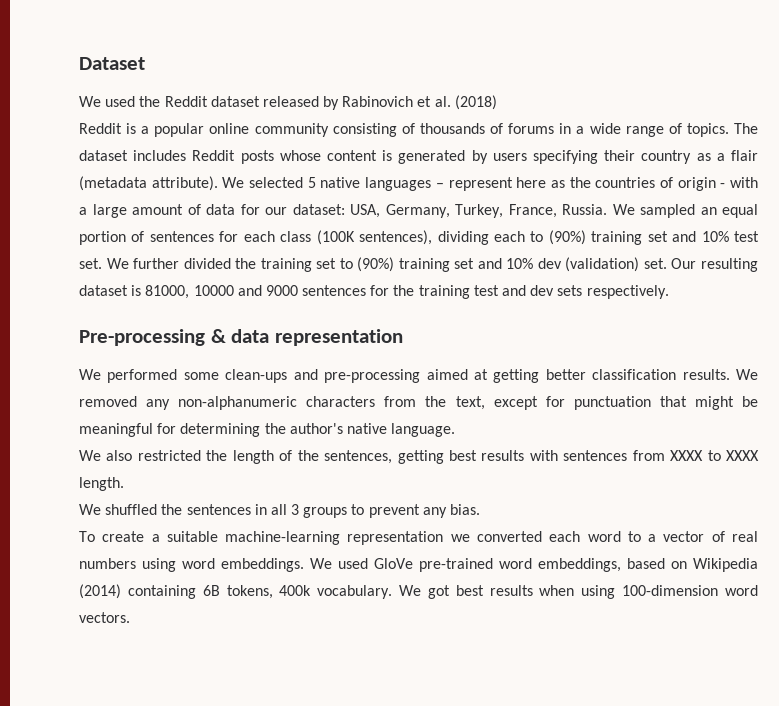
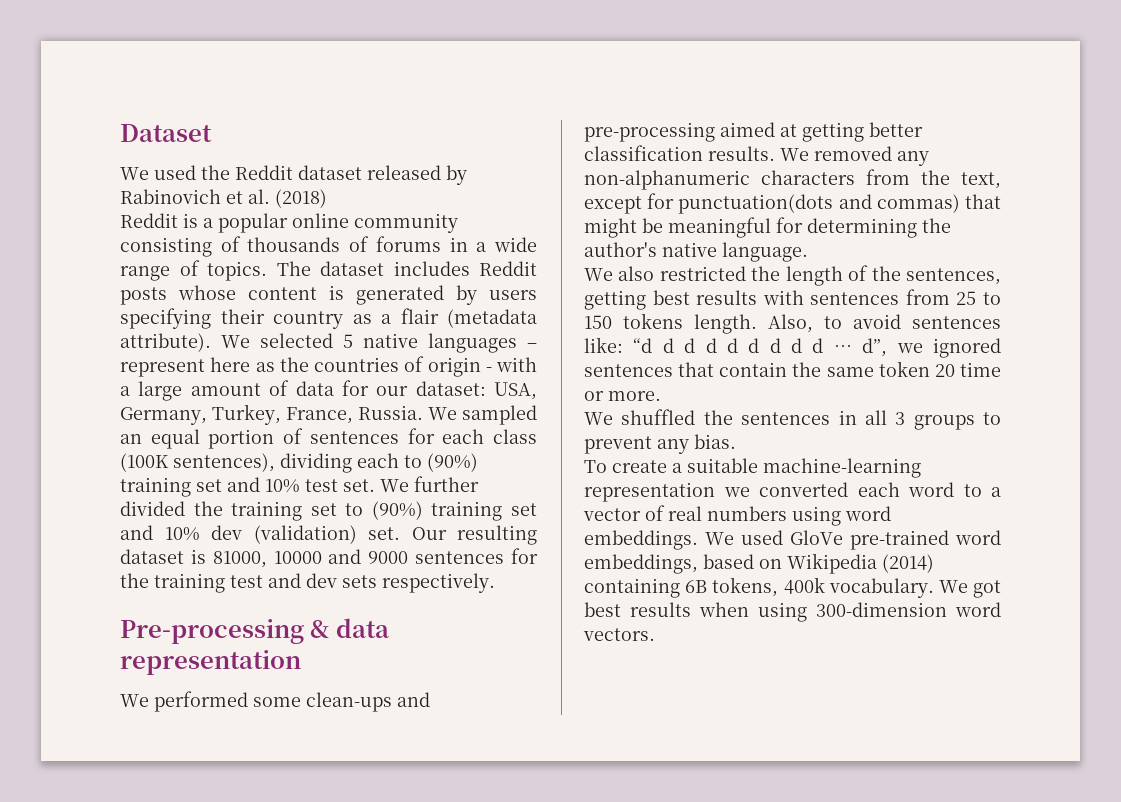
- We removed any non-alphanumeric characters from the text, except for punctuation that might be meaningful for determining the author's native language.
+ We removed any non-alphanumeric characters from the text, except for punctuation(dots and commas) that might be meaningful for determining the author's native language.
- We also restricted the length of the sentences, getting best results with sentences from XXXX to XXXX length.
+ We also restricted the length of the sentences, getting best results with sentences from 25 to 150 tokens length. Also, to avoid sentences like: “d d d d d d d d d … d”, we ignored sentences that contain the same token 20 time or more.
- We got best results when using 100-dimension word vectors.
+ We got best results when using 300-dimension word vectors.

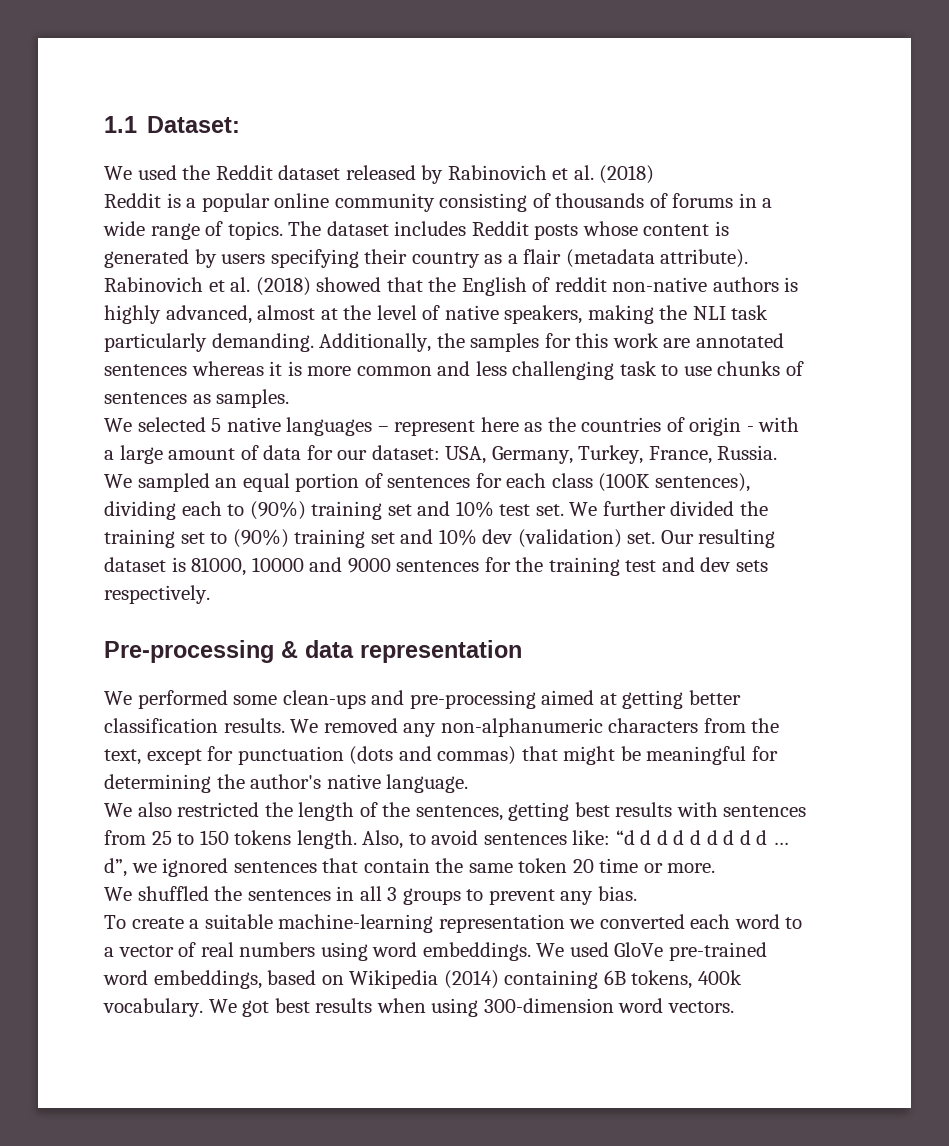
- Dataset
+ 1.1 Dataset:
- The dataset includes Reddit posts whose content is generated by users specifying their country as a flair (metadata attribute). We selected 5 native languages – represent here as the countries of origin - with a large amount of data for our dataset: USA, Germany, Turkey, France, Russia.
+ The dataset includes Reddit posts whose content is generated by users specifying their country as a flair (metadata attribute). Rabinovich et al. (2018) showed that the English of reddit non-native authors is highly advanced, almost at the level of native speakers, making the NLI task particularly demanding. Additionally, the samples for this work are annotated sentences whereas it is more common and less challenging task to use chunks of sentences as samples.
+ We selected 5 native languages – represent here as the countries of origin - with a large amount of data for our dataset: USA, Germany, Turkey, France, Russia.
- We removed any non-alphanumeric characters from the text, except for punctuation(dots and commas) that might be meaningful for determining the author's native language.
+ We removed any non-alphanumeric characters from the text, except for punctuation (dots and commas) that might be meaningful for determining the author's native language.

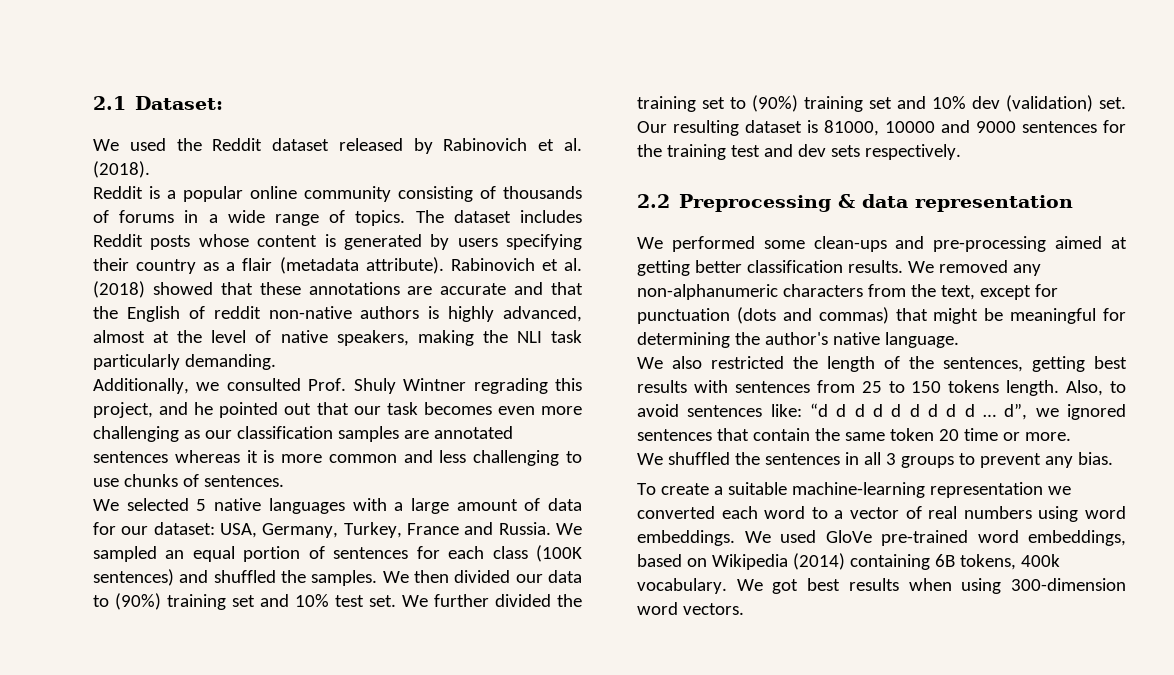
- 1.1 Dataset:
+ 2.1 Dataset:
- We used the Reddit dataset released by Rabinovich et al. (2018)
+ We used the Reddit dataset released by Rabinovich et al. (2018).
- Rabinovich et al. (2018) showed that the English of reddit non-native authors is highly advanced, almost at the level of native speakers, making the NLI task particularly demanding. Additionally, the samples for this work are annotated sentences whereas it is more common and less challenging task to use chunks of sentences as samples.
+ Rabinovich et al. (2018) showed that these annotations are accurate and that the English of reddit non-native authors is highly advanced, almost at the level of native speakers, making the NLI task particularly demanding.
+ Additionally, we consulted Prof. Shuly Wintner regrading this project, and he pointed out that our task becomes even more challenging as our classification samples are annotated sentences whereas it is more common and less challenging to use chunks of sentences.
- We selected 5 native languages – represent here as the countries of origin - with a large amount of data for our dataset: USA, Germany, Turkey, France, Russia.
+ We selected 5 native languages with a large amount of data for our dataset: USA, Germany, Turkey, France and Russia.
- We sampled an equal portion of sentences for each class (100K sentences), dividing each to (90%) training set and 10% test set.
+ We sampled an equal portion of sentences for each class (100K sentences) and shuffled the samples. We then divided our data to (90%) training set and 10% test set.
- Pre-processing & data representation
+ 2.2 Preprocessing & data representation

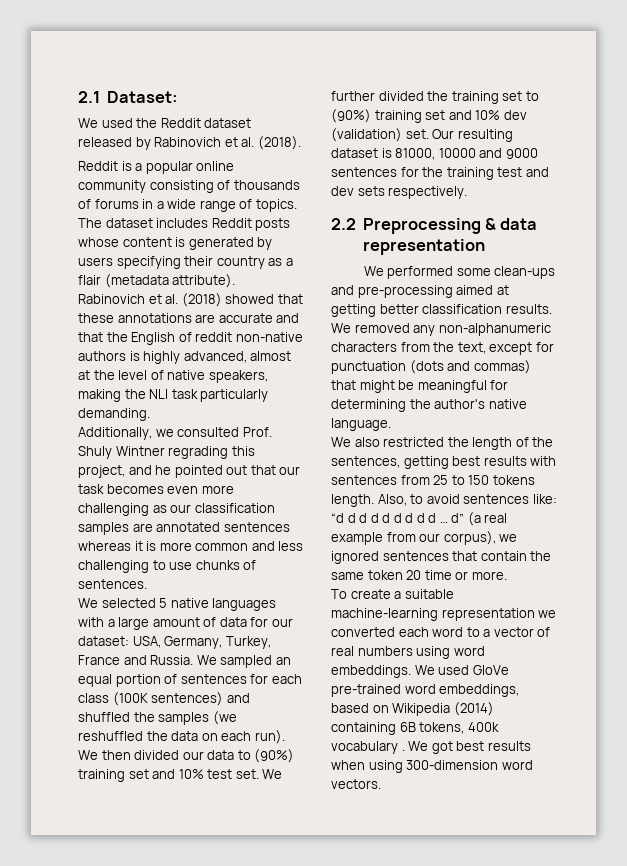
- We sampled an equal portion of sentences for each class (100K sentences) and shuffled the samples.
+ We sampled an equal portion of sentences for each class (100K sentences) and shuffled the samples (we reshuffled the data on each run).
- Also, to avoid sentences like: “d d d d d d d d d … d”, we ignored sentences that contain the same token 20 time or more.
+ Also, to avoid sentences like: “d d d d d d d d d … d” (a real example from our corpus), we ignored sentences that contain the same token 20 time or more.
- We shuffled the sentences in all 3 groups to prevent any bias.
- We used GloVe pre-trained word embeddings, based on Wikipedia (2014) containing 6B tokens, 400k vocabulary.
+ We used GloVe pre-trained word embeddings, based on Wikipedia (2014) containing 6B tokens, 400k vocabulary .

